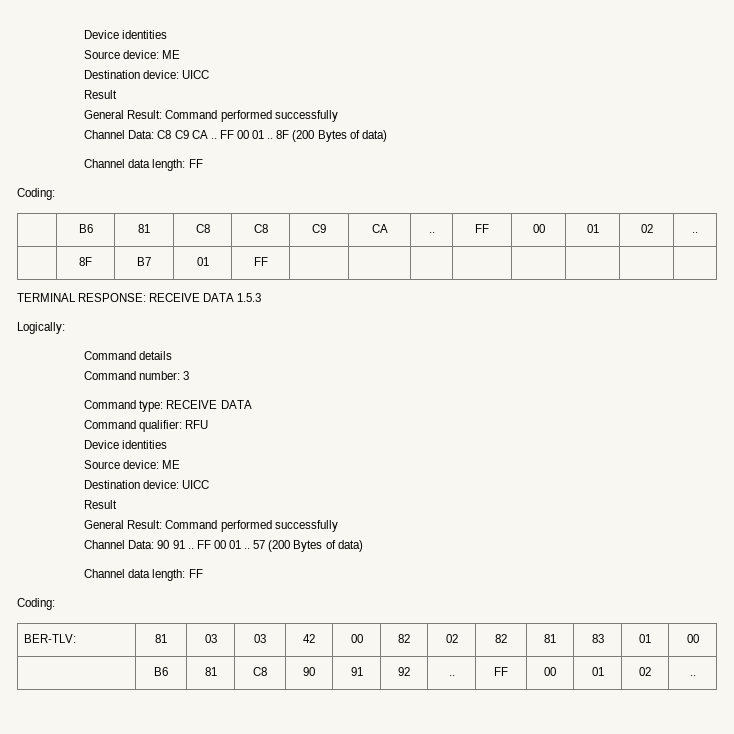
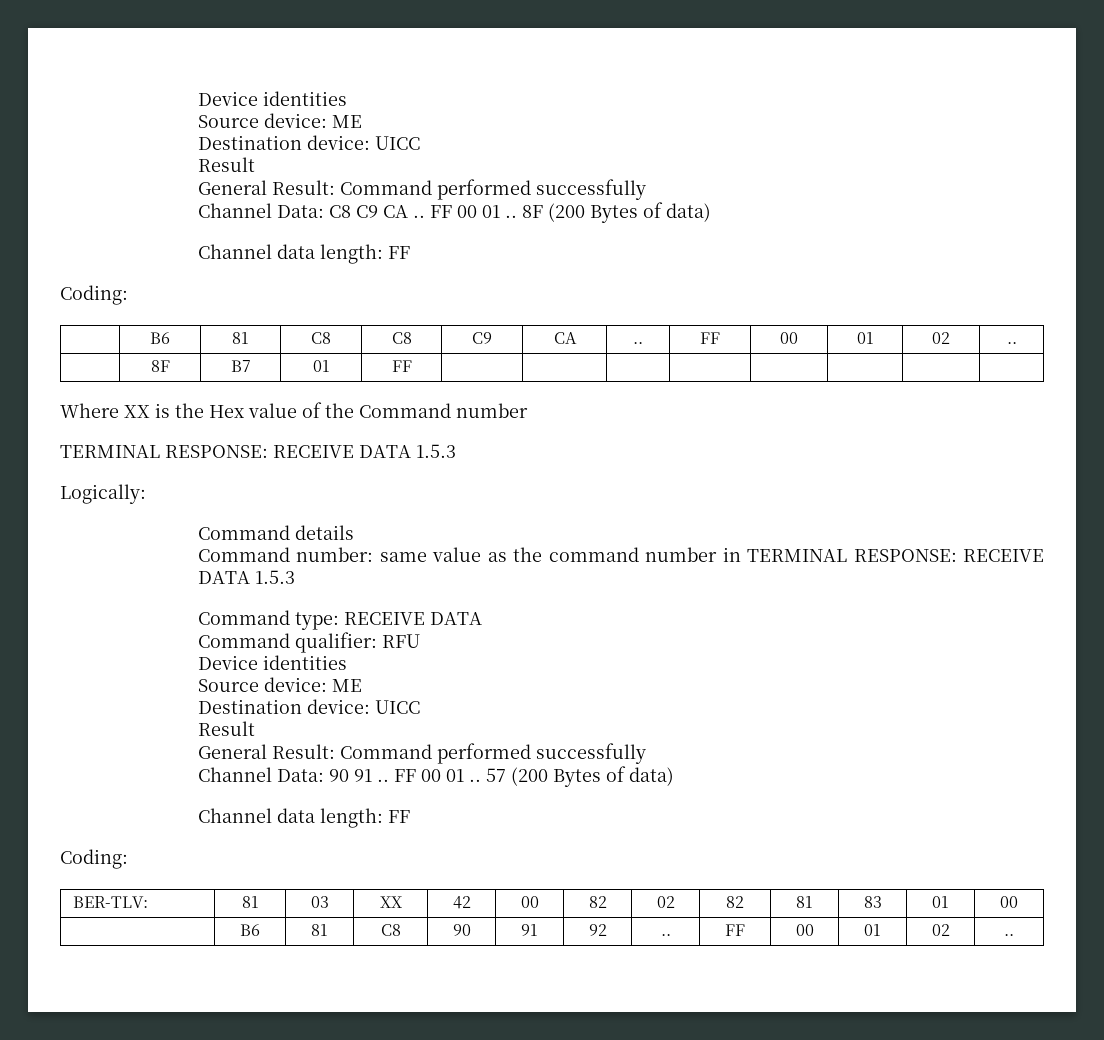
+ Where XX is the Hex value of the Command number
- Command number: 3
+ Command number: same value as the command number in TERMINAL RESPONSE: RECEIVE DATA 1.5.3
- BER-TLV: | 81 | 03 | 03 | 42 | 00 | 82 | 02 | 82 | 81 | 83 | 01 | 00
+ BER-TLV: | 81 | 03 | XX | 42 | 00 | 82 | 02 | 82 | 81 | 83 | 01 | 00

